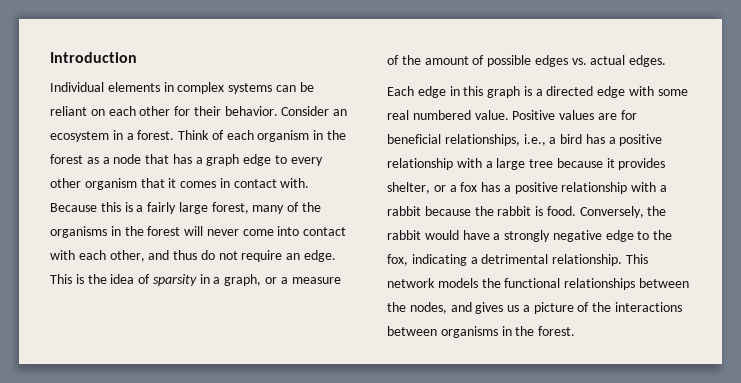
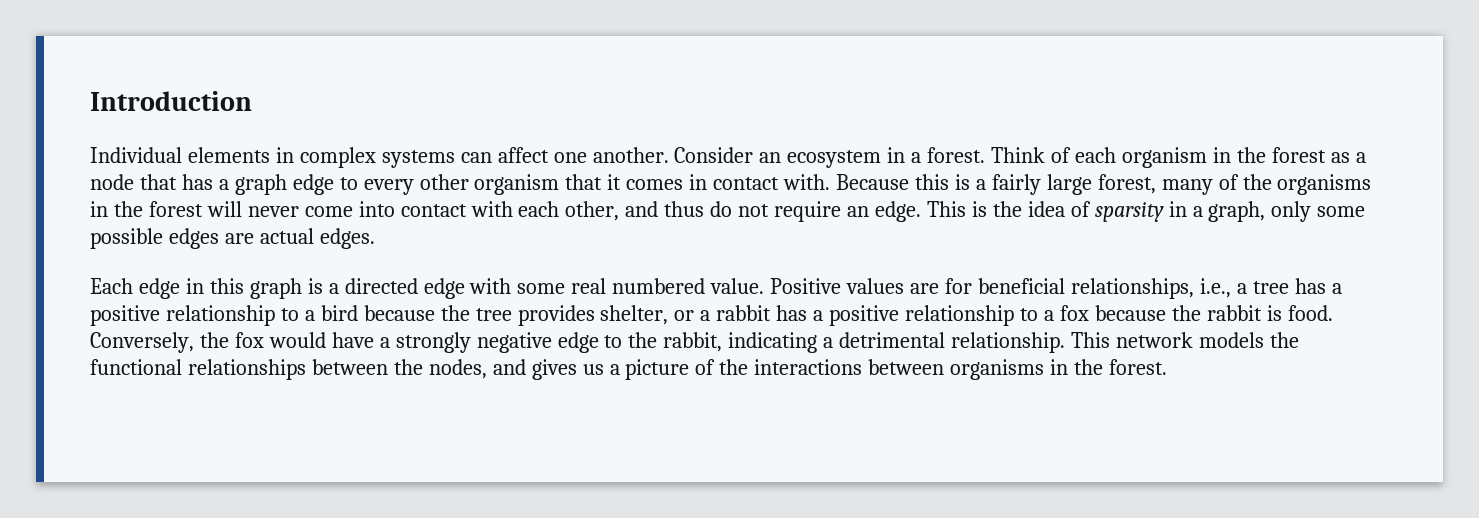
- Individual elements in complex systems can be reliant on each other for their behavior.
+ Individual elements in complex systems can affect one another.
- This is the idea of sparsity in a graph, or a measure of the amount of possible edges vs. actual edges.
+ This is the idea of sparsity in a graph, only some possible edges are actual edges.
- Positive values are for beneficial relationships, i.e., a bird has a positive relationship with a large tree because it provides shelter, or a fox has a positive relationship with a rabbit because the rabbit is food.
+ Positive values are for beneficial relationships, i.e., a tree has a positive relationship to a bird because the tree provides shelter, or a rabbit has a positive relationship to a fox because the rabbit is food.
- Conversely, the rabbit would have a strongly negative edge to the fox, indicating a detrimental relationship.
+ Conversely, the fox would have a strongly negative edge to the rabbit, indicating a detrimental relationship.

